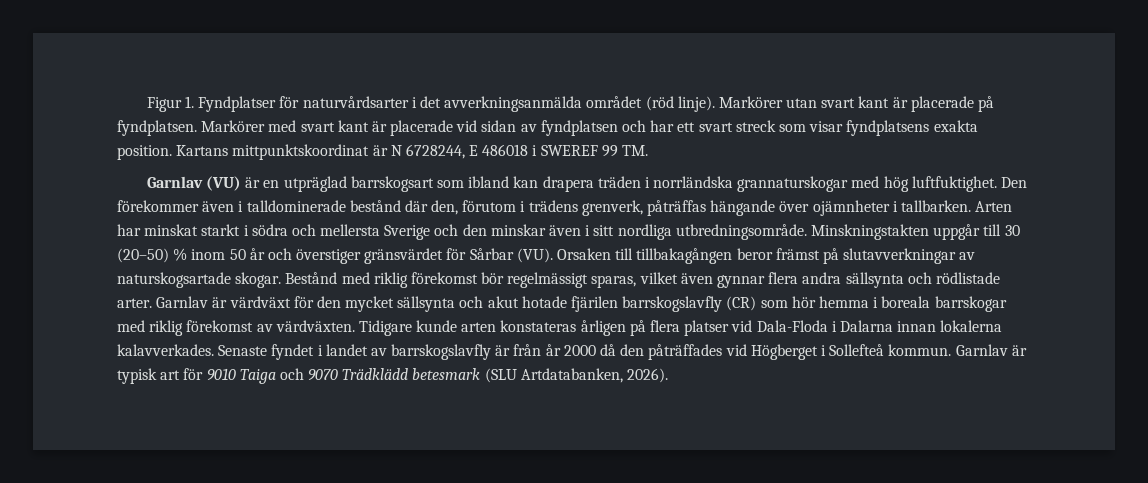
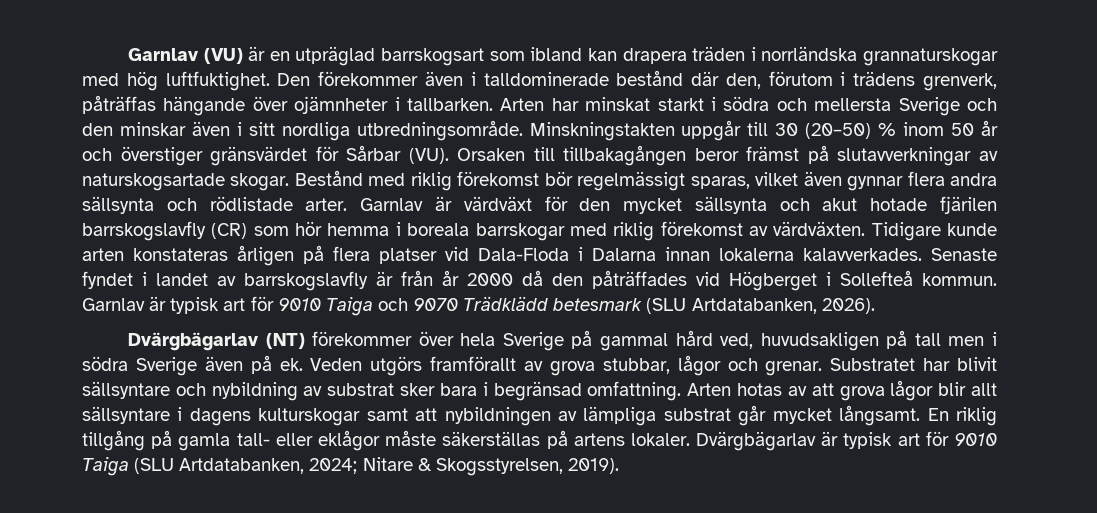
- Figur 1. Fyndplatser för naturvårdsarter i det avverkningsanmälda området (röd linje). Markörer utan svart kant är placerade på fyndplatsen. Markörer med svart kant är placerade vid sidan av fyndplatsen och har ett svart streck som visar fyndplatsens exakta position. Kartans mittpunktskoordinat är N 6728244, E 486018 i SWEREF 99 TM.
+ Dvärgbägarlav (NT) förekommer över hela Sverige på gammal hård ved, huvudsakligen på tall men i södra Sverige även på ek. Veden utgörs framförallt av grova stubbar, lågor och grenar. Substratet har blivit sällsyntare och nybildning av substrat sker bara i begränsad omfattning. Arten hotas av att grova lågor blir allt sällsyntare i dagens kulturskogar samt att nybildningen av lämpliga substrat går mycket långsamt. En riklig tillgång på gamla tall- eller eklågor måste säkerställas på artens lokaler. Dvärgbägarlav är typisk art för 9010 Taiga (SLU Artdatabanken, 2024; Nitare & Skogsstyrelsen, 2019).

